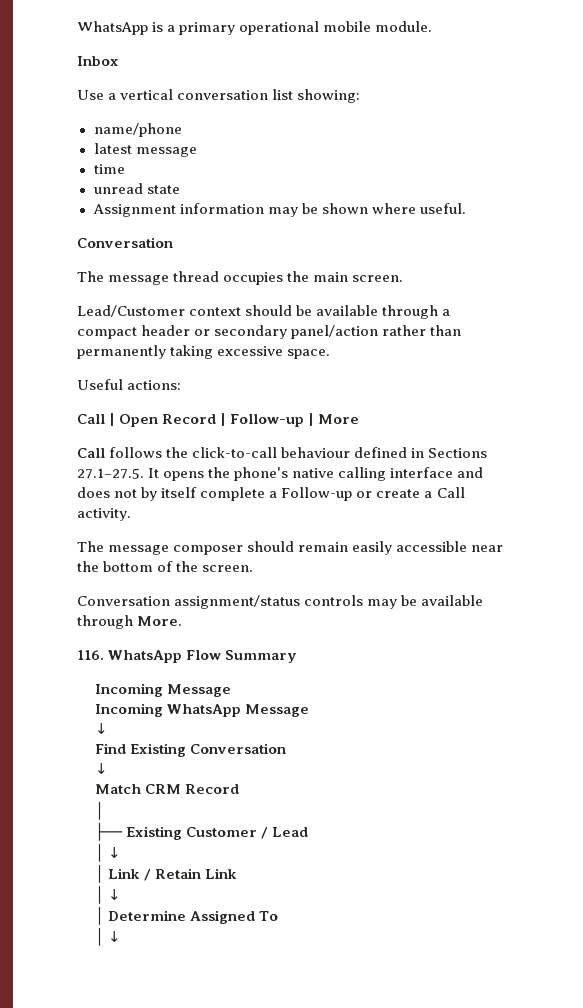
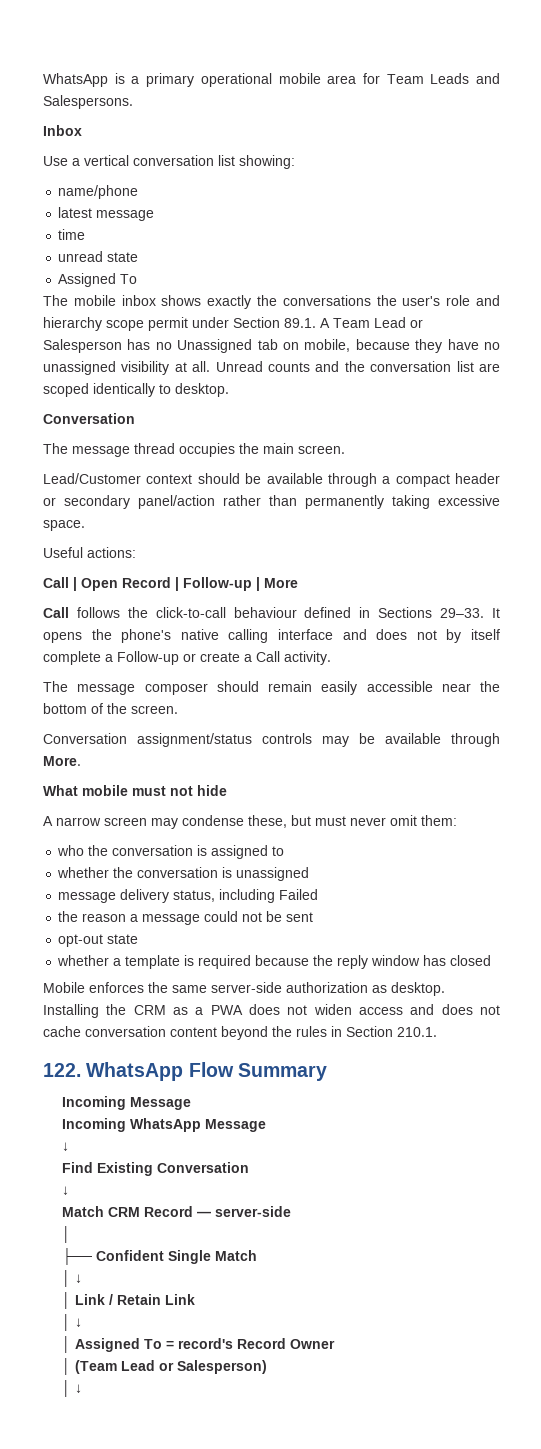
- WhatsApp is a primary operational mobile module.
+ WhatsApp is a primary operational mobile area for Team Leads and Salespersons.
  unread state
- Assignment information may be shown where useful.
+ Assigned To
+ The mobile inbox shows exactly the conversations the user's role and hierarchy scope permit under Section 89.1. A Team Lead or Salesperson has no Unassigned tab on mobile, because they have no unassigned visibility at all. Unread counts and the conversation list are scoped identically to desktop.
- Call follows the click-to-call behaviour defined in Sections 27.1–27.5. It opens the phone's native calling interface and does not by itself complete a Follow-up or create a Call activity.
+ Call follows the click-to-call behaviour defined in Sections 29–33. It opens the phone's native calling interface and does not by itself complete a Follow-up or create a Call activity.
- 116. WhatsApp Flow Summary
+ What mobile must not hide
+ A narrow screen may condense these, but must never omit them:
+ who the conversation is assigned to
+ whether the conversation is unassigned
+ message delivery status, including Failed
+ the reason a message could not be sent
+ opt-out state
+ whether a template is required because the reply window has closed
+ Mobile enforces the same server-side authorization as desktop. Installing the CRM as a PWA does not widen access and does not cache conversation content beyond the rules in Section 210.1.
+ 122. WhatsApp Flow Summary
- Match CRM Record
+ Match CRM Record — server-side
- ├── Existing Customer / Lead
+ ├── Confident Single Match
- │ Determine Assigned To
+ │ Assigned To = record's Record Owner
+ │ (Team Lead or Salesperson)

